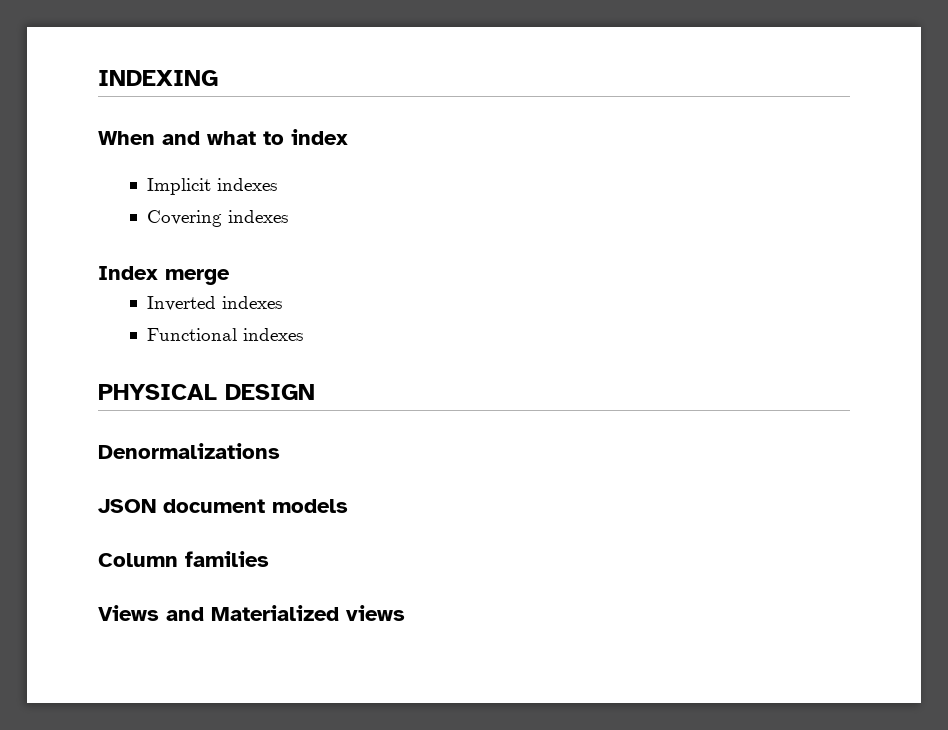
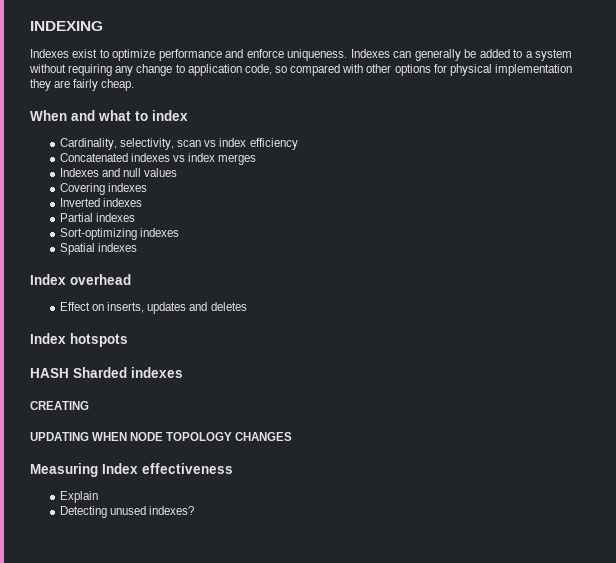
+ Indexes exist to optimize performance and enforce uniqueness. Indexes can generally be added to a system without requiring any change to application code, so compared with other options for physical implementation they are fairly cheap.
- Implicit indexes
+ Cardinality, selectivity, scan vs index efficiency
+ Concatenated indexes vs index merges
+ Indexes and null values
- Index merge
- Functional indexes
- PHYSICAL DESIGN
- Denormalizations
- JSON document models
- Column families
- Views and Materialized views
+ Partial indexes
+ Sort-optimizing indexes
+ Spatial indexes
+ Index overhead
+ Effect on inserts, updates and deletes
+ Index hotspots
+ HASH Sharded indexes
+ CREATING
+ UPDATING WHEN NODE TOPOLOGY CHANGES
+ Measuring Index effectiveness
+ Explain
+ Detecting unused indexes?

